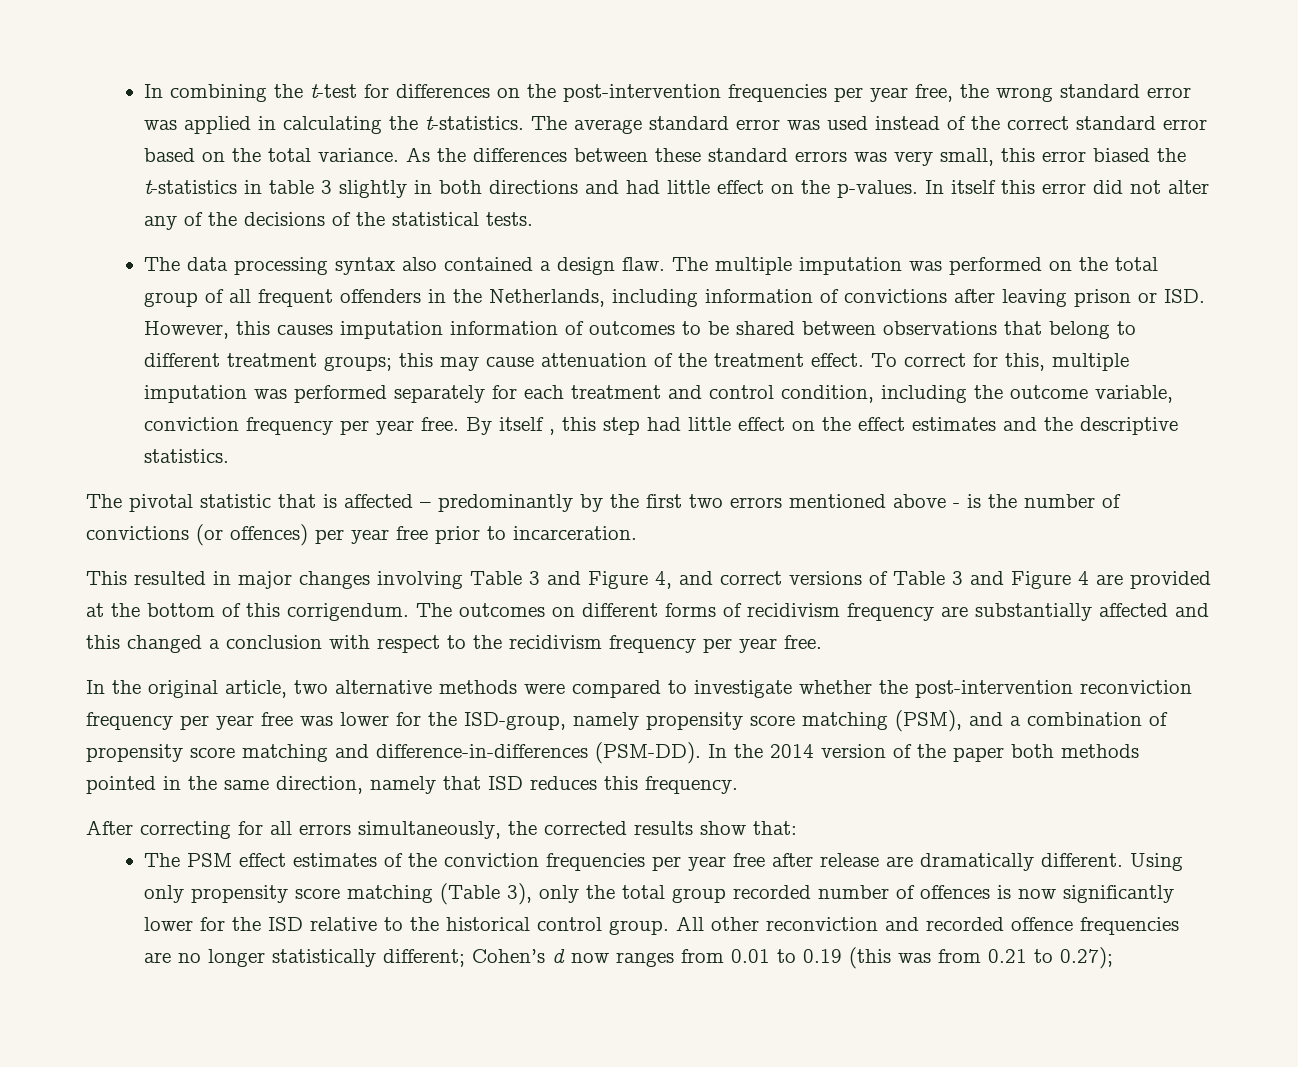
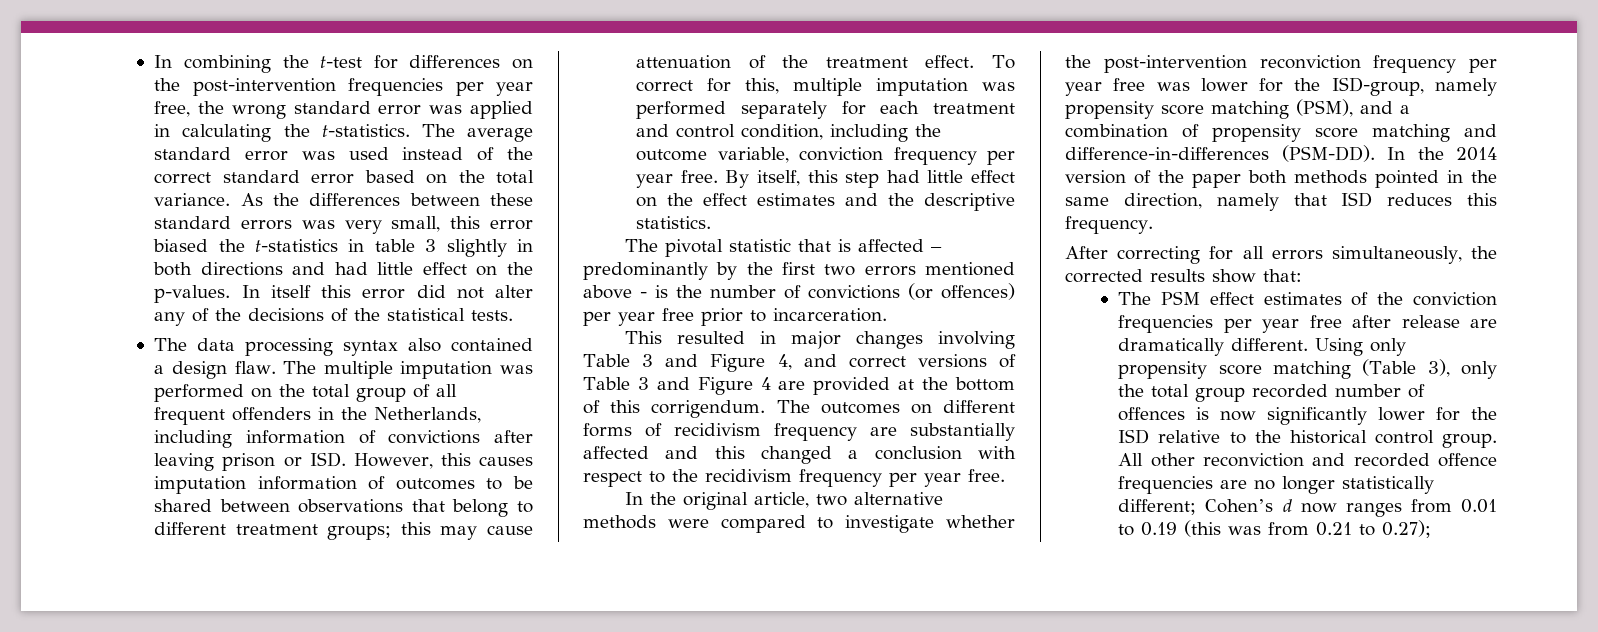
- By itself , this step had little effect on the effect estimates and the descriptive statistics.
+ By itself, this step had little effect on the effect estimates and the descriptive statistics.

